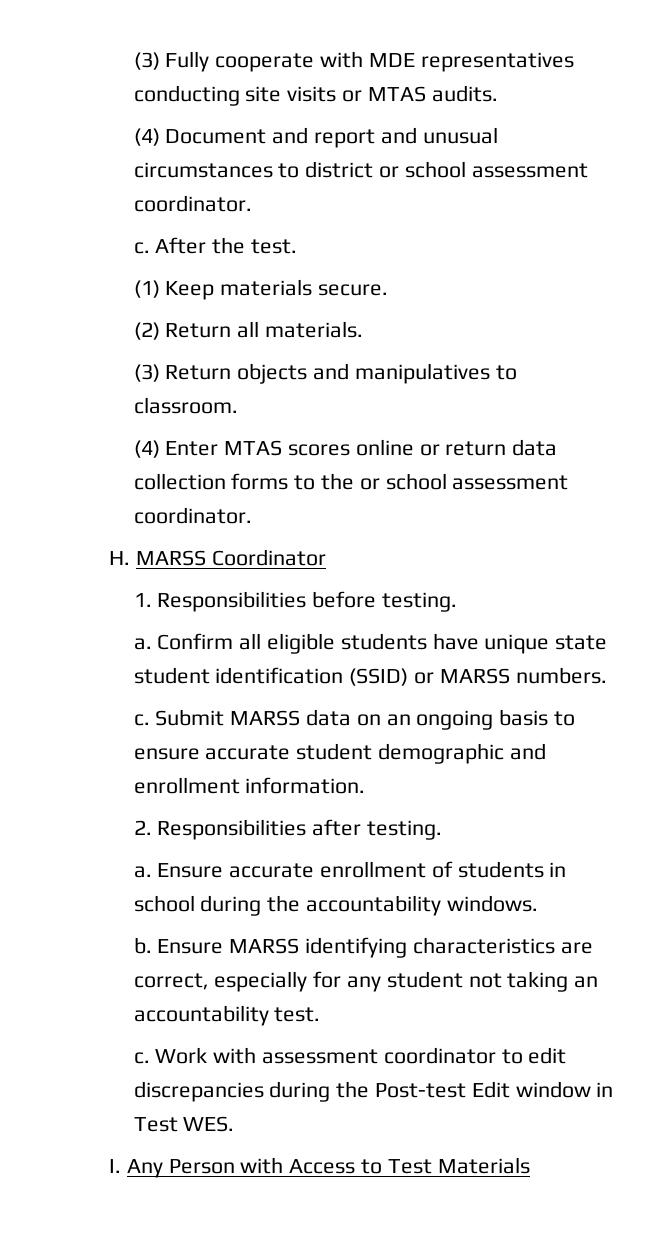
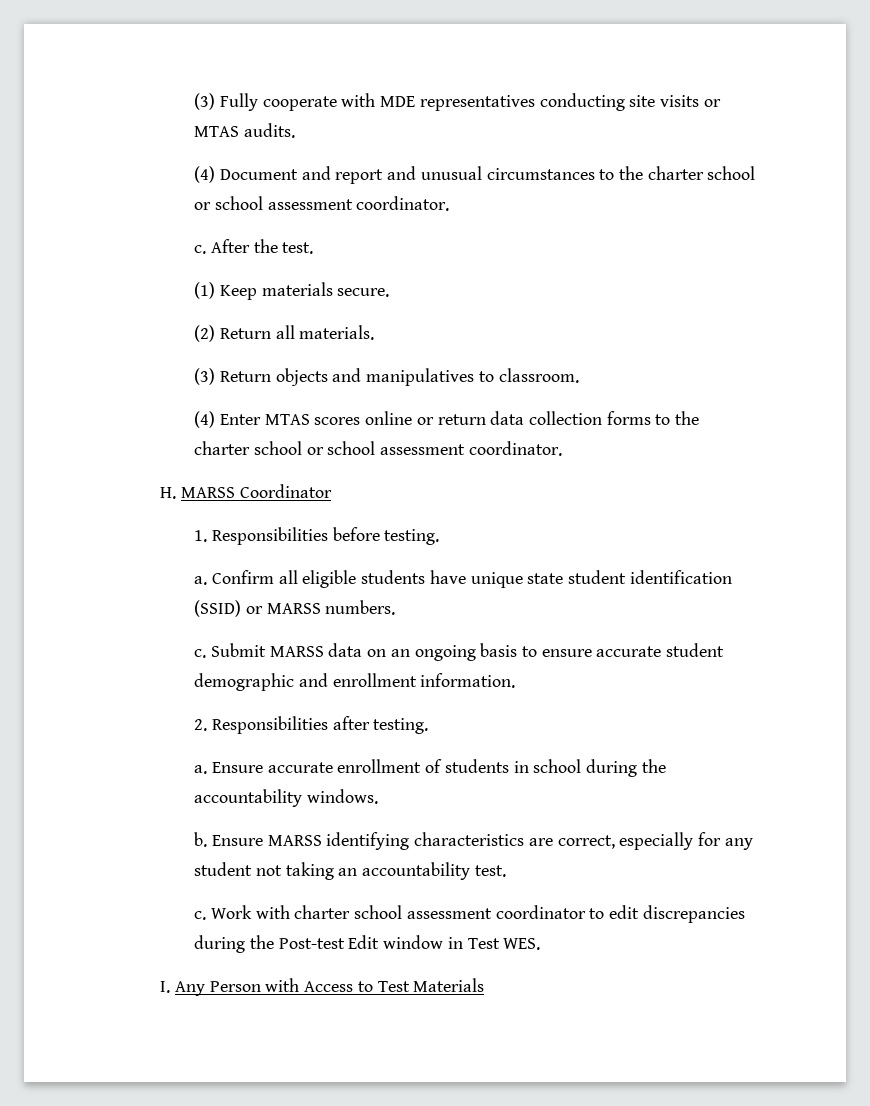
- (4) Document and report and unusual circumstances to district or school assessment coordinator.
+ (4) Document and report and unusual circumstances to the charter school or school assessment coordinator.
- (4) Enter MTAS scores online or return data collection forms to the or school assessment coordinator.
+ (4) Enter MTAS scores online or return data collection forms to the charter school or school assessment coordinator.
- Work with assessment coordinator to edit discrepancies during the Post-test Edit window in Test WES.
+ Work with charter school assessment coordinator to edit discrepancies during the Post-test Edit window in Test WES.

